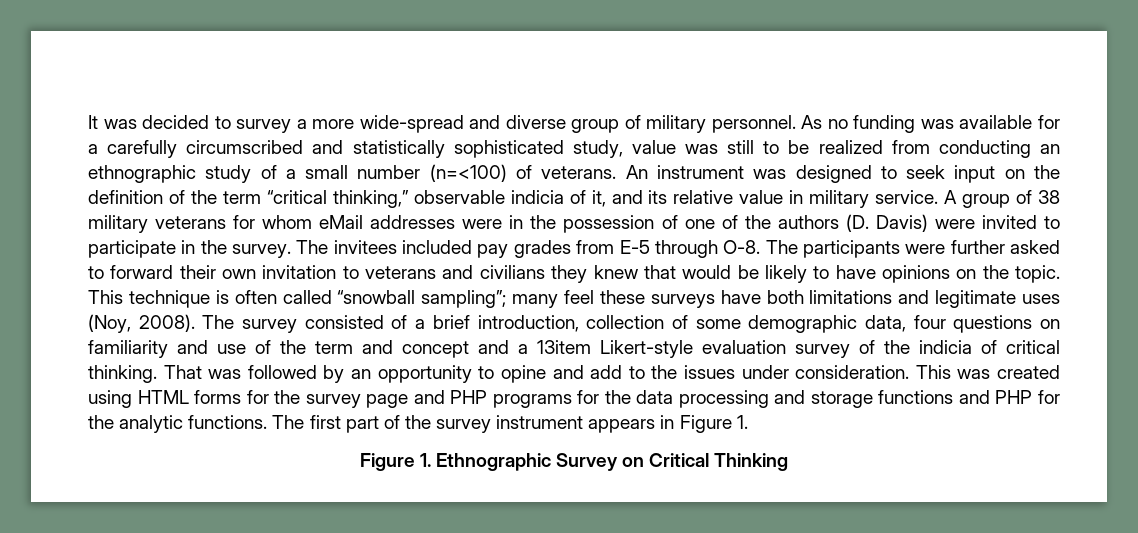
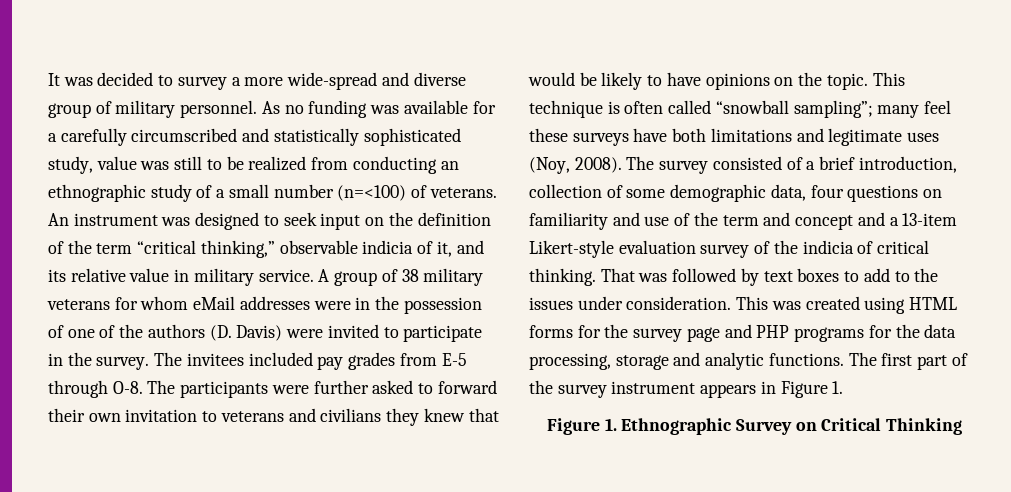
- The survey consisted of a brief introduction, collection of some demographic data, four questions on familiarity and use of the term and concept and a 13item Likert-style evaluation survey of the indicia of critical thinking.
+ The survey consisted of a brief introduction, collection of some demographic data, four questions on familiarity and use of the term and concept and a 13-item Likert-style evaluation survey of the indicia of critical thinking.
- That was followed by an opportunity to opine and add to the issues under consideration.
+ That was followed by text boxes to add to the issues under consideration.
- This was created using HTML forms for the survey page and PHP programs for the data processing and storage functions and PHP for the analytic functions.
+ This was created using HTML forms for the survey page and PHP programs for the data processing, storage and analytic functions.

